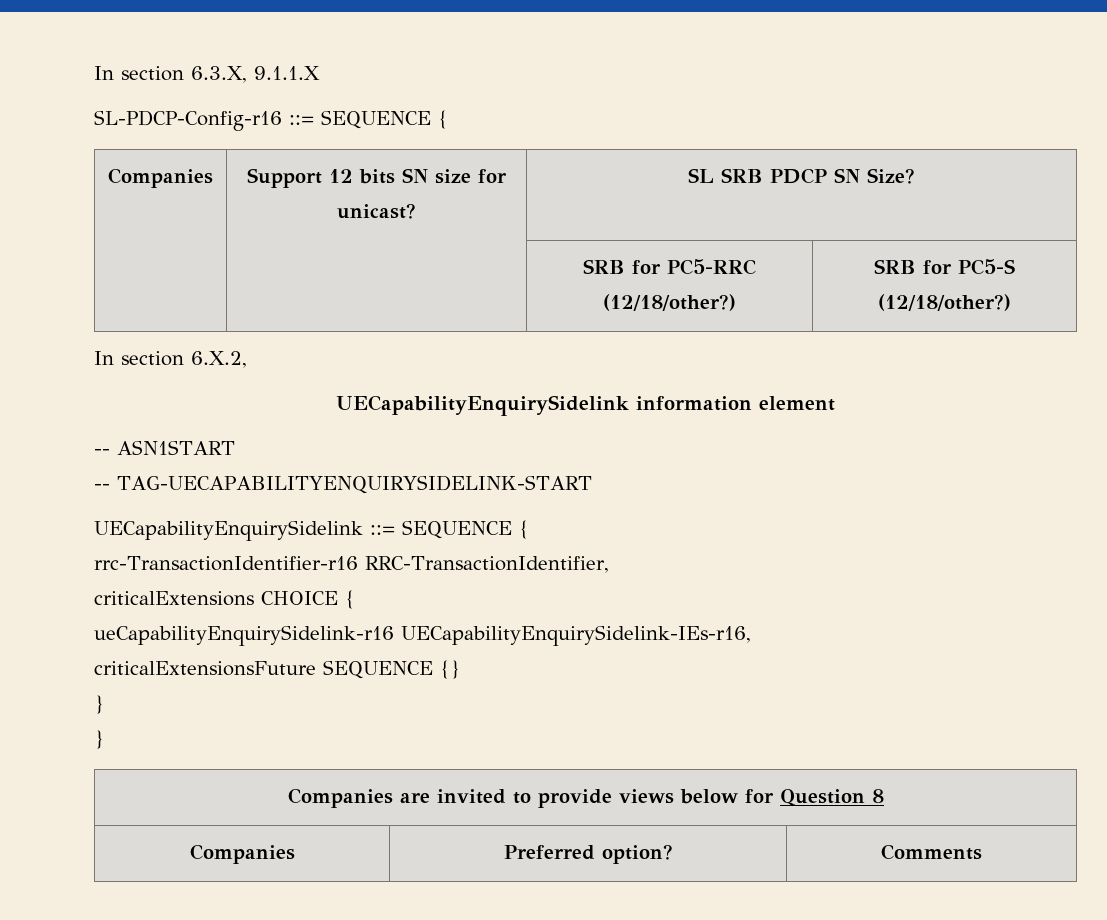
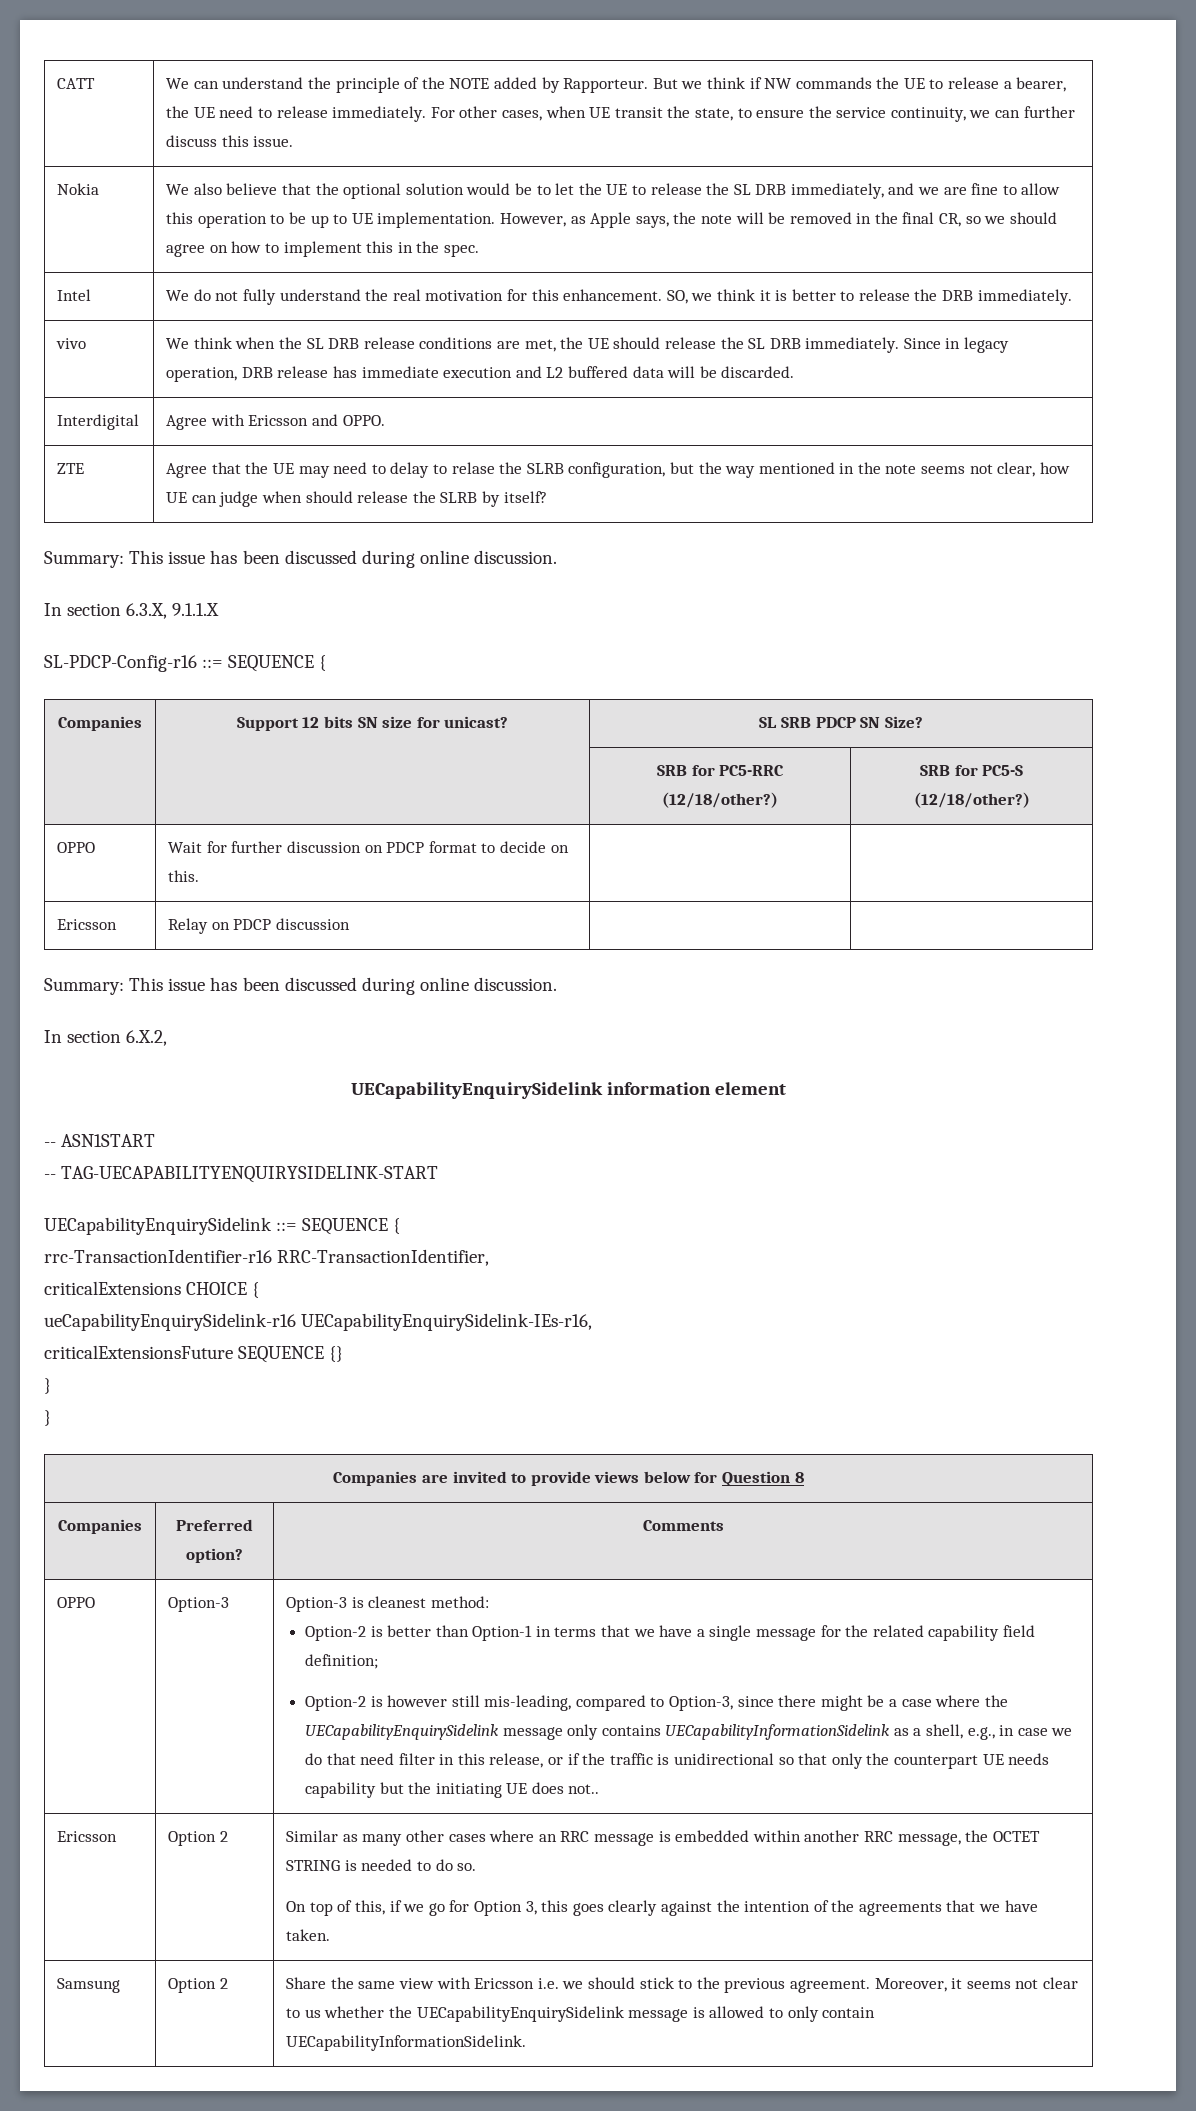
+ CATT | We can understand the principle of the NOTE added by Rapporteur. But we think if NW commands the UE to release a bearer, the UE need to release immediately. For other cases, when UE transit the state, to ensure the service continuity, we can further discuss this issue.
+ Nokia | We also believe that the optional solution would be to let the UE to release the SL DRB immediately, and we are fine to allow this operation to be up to UE implementation. However, as Apple says, the note will be removed in the final CR, so we should agree on how to implement this in the spec.
+ Intel | We do not fully understand the real motivation for this enhancement. SO, we think it is better to release the DRB immediately.
+ vivo | We think when the SL DRB release conditions are met, the UE should release the SL DRB immediately. Since in legacy operation, DRB release has immediate execution and L2 buffered data will be discarded.
+ Interdigital | Agree with Ericsson and OPPO.
+ ZTE | Agree that the UE may need to delay to relase the SLRB configuration, but the way mentioned in the note seems not clear, how UE can judge when should release the SLRB by itself?
+ Summary: This issue has been discussed during online discussion.
+ OPPO | Wait for further discussion on PDCP format to decide on this. | |
+ Ericsson | Relay on PDCP discussion | |
+ Summary: This issue has been discussed during online discussion.
+ OPPO | Option-3 | Option-3 is cleanest method:
+ Option-2 is better than Option-1 in terms that we have a single message for the related capability field definition;
+ Option-2 is however still mis-leading, compared to Option-3, since there might be a case where the UECapabilityEnquirySidelink message only contains UECapabilityInformationSidelink as a shell, e.g., in case we do that need filter in this release, or if the traffic is unidirectional so that only the counterpart UE needs capability but the initiating UE does not..
+ Ericsson | Option 2 | Similar as many other cases where an RRC message is embedded within another RRC message, the OCTET STRING is needed to do so.
+ On top of this, if we go for Option 3, this goes clearly against the intention of the agreements that we have taken.
+ Samsung | Option 2 | Share the same view with Ericsson i.e. we should stick to the previous agreement. Moreover, it seems not clear to us whether the UECapabilityEnquirySidelink message is allowed to only contain UECapabilityInformationSidelink.

